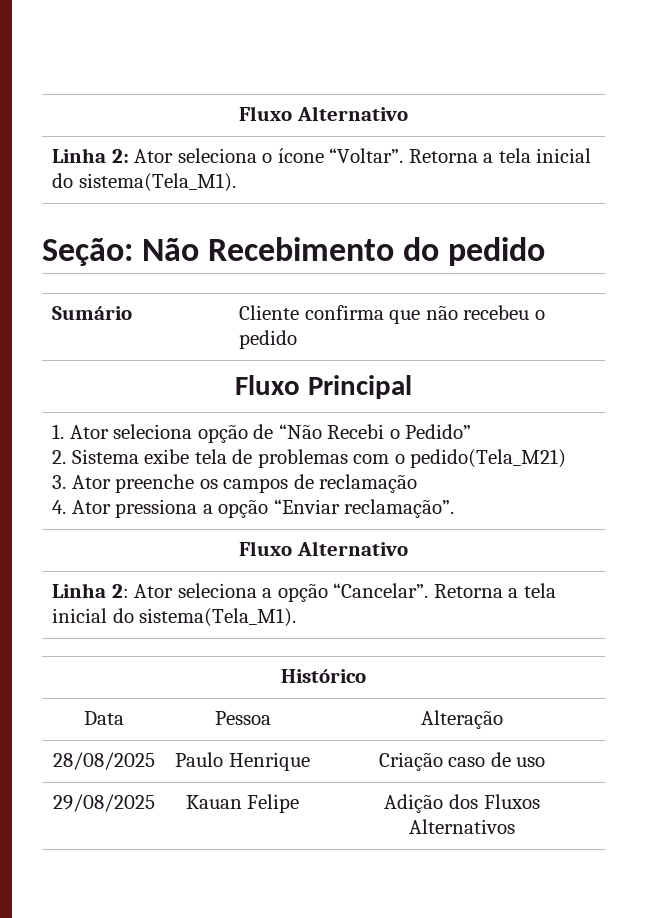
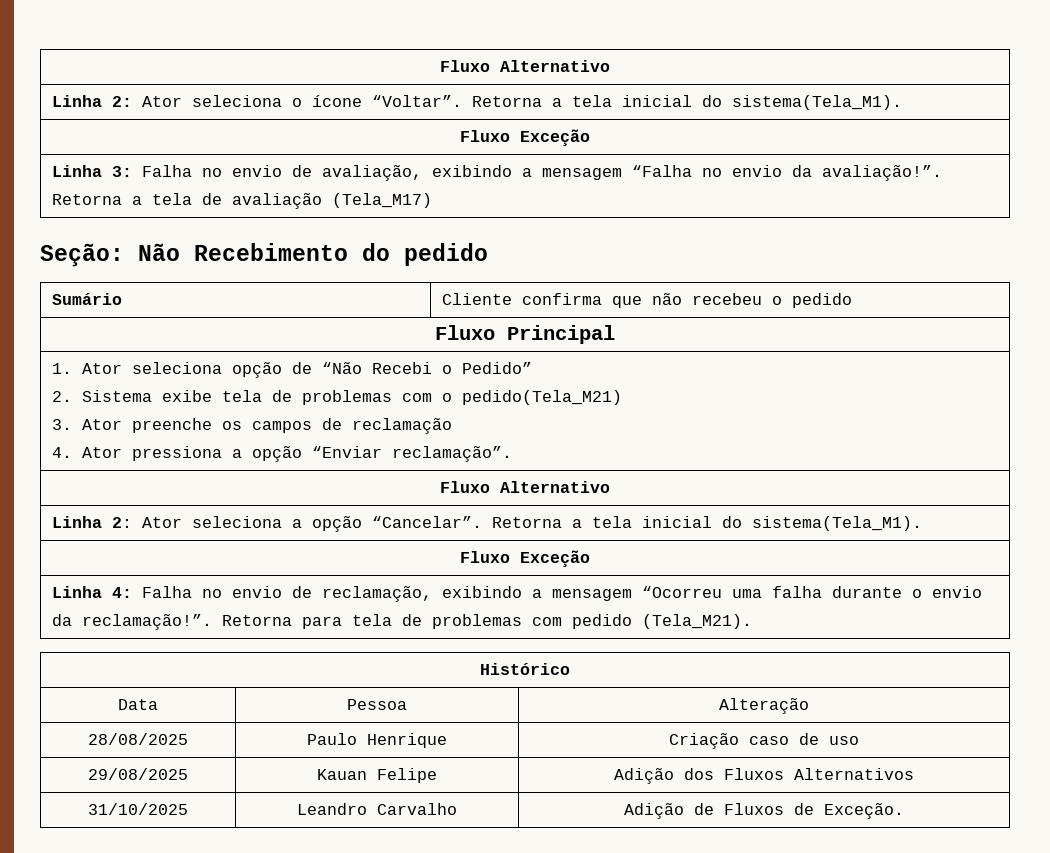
  Linha 2: Ator seleciona o ícone “Voltar”. Retorna a tela inicial do sistema(Tela_M1).
+ Fluxo Exceção
+ Linha 3: Falha no envio de avaliação, exibindo a mensagem “Falha no envio da avaliação!”. Retorna a tela de avaliação (Tela_M17)
  Linha 2: Ator seleciona a opção “Cancelar”. Retorna a tela inicial do sistema(Tela_M1).
+ Fluxo Exceção
+ Linha 4: Falha no envio de reclamação, exibindo a mensagem “Ocorreu uma falha durante o envio da reclamação!”. Retorna para tela de problemas com pedido (Tela_M21).
+ 31/10/2025 | Leandro Carvalho | Adição de Fluxos de Exceção.

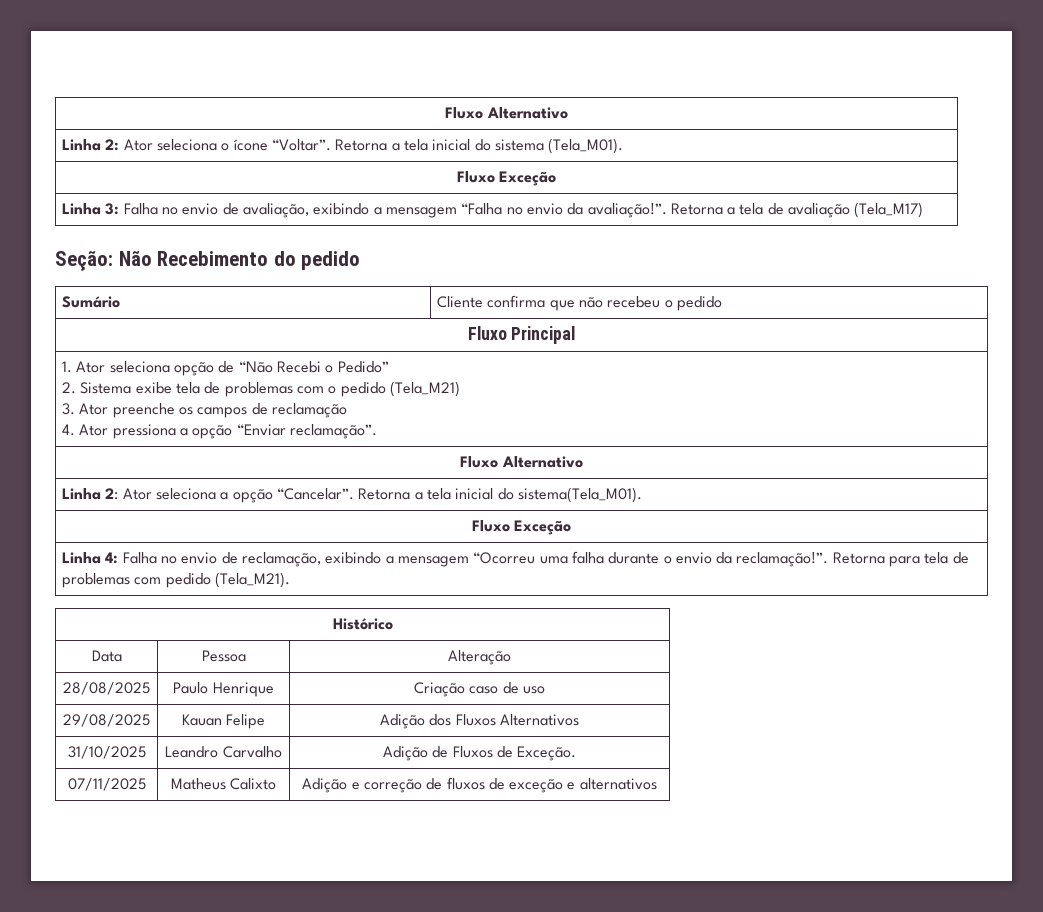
- Linha 2: Ator seleciona o ícone “Voltar”. Retorna a tela inicial do sistema(Tela_M1).
+ Linha 2: Ator seleciona o ícone “Voltar”. Retorna a tela inicial do sistema (Tela_M01).
  1. Ator seleciona opção de “Não Recebi o Pedido”
- 2. Sistema exibe tela de problemas com o pedido(Tela_M21)
+ 2. Sistema exibe tela de problemas com o pedido (Tela_M21)
- Linha 2: Ator seleciona a opção “Cancelar”. Retorna a tela inicial do sistema(Tela_M1).
+ Linha 2: Ator seleciona a opção “Cancelar”. Retorna a tela inicial do sistema(Tela_M01).
+ 07/11/2025 | Matheus Calixto | Adição e correção de fluxos de exceção e alternativos

